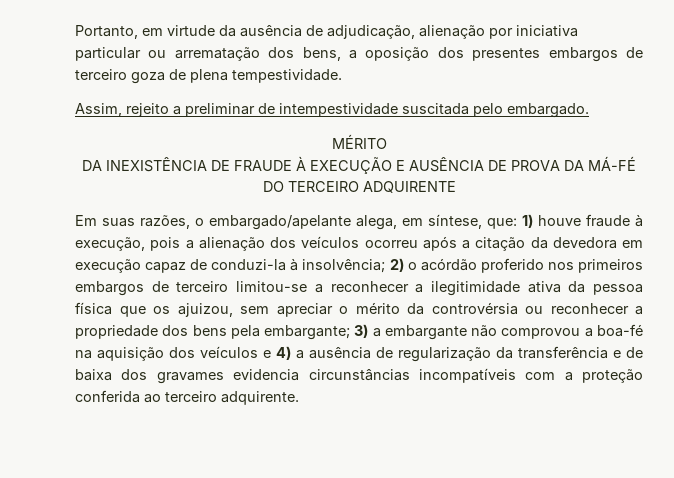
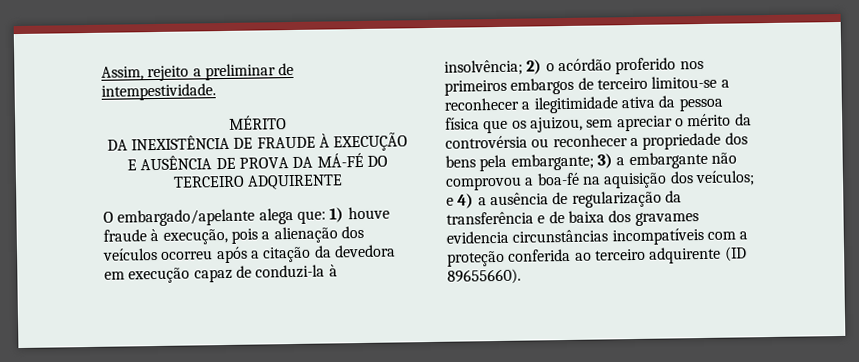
- Portanto, em virtude da ausência de adjudicação, alienação por iniciativa particular ou arrematação dos bens, a oposição dos presentes embargos de terceiro goza de plena tempestividade.
- Assim, rejeito a preliminar de intempestividade suscitada pelo embargado.
+ Assim, rejeito a preliminar de intempestividade.
- Em suas razões, o embargado/apelante alega, em síntese, que:
+ O embargado/apelante alega que:
- 3) a embargante não comprovou a boa-fé na aquisição dos veículos e 4) a ausência de regularização da transferência e de baixa dos gravames evidencia circunstâncias incompatíveis com a proteção conferida ao terceiro adquirente.
+ 3) a embargante não comprovou a boa-fé na aquisição dos veículos; e 4) a ausência de regularização da transferência e de baixa dos gravames evidencia circunstâncias incompatíveis com a proteção conferida ao terceiro adquirente (ID 89655660).

